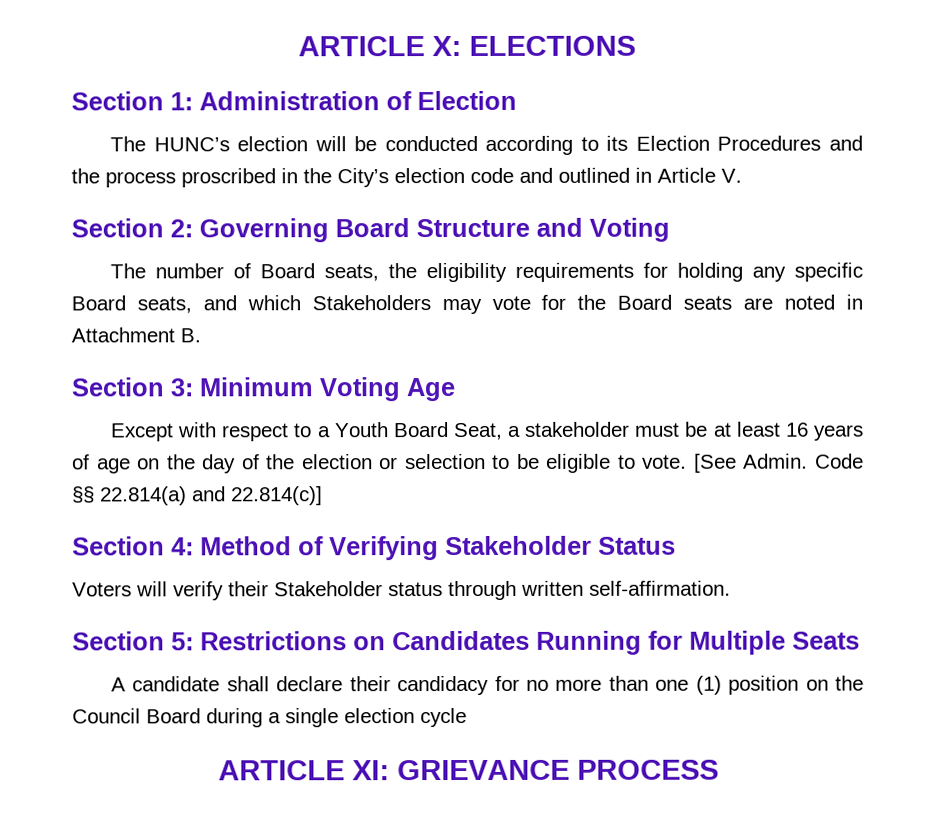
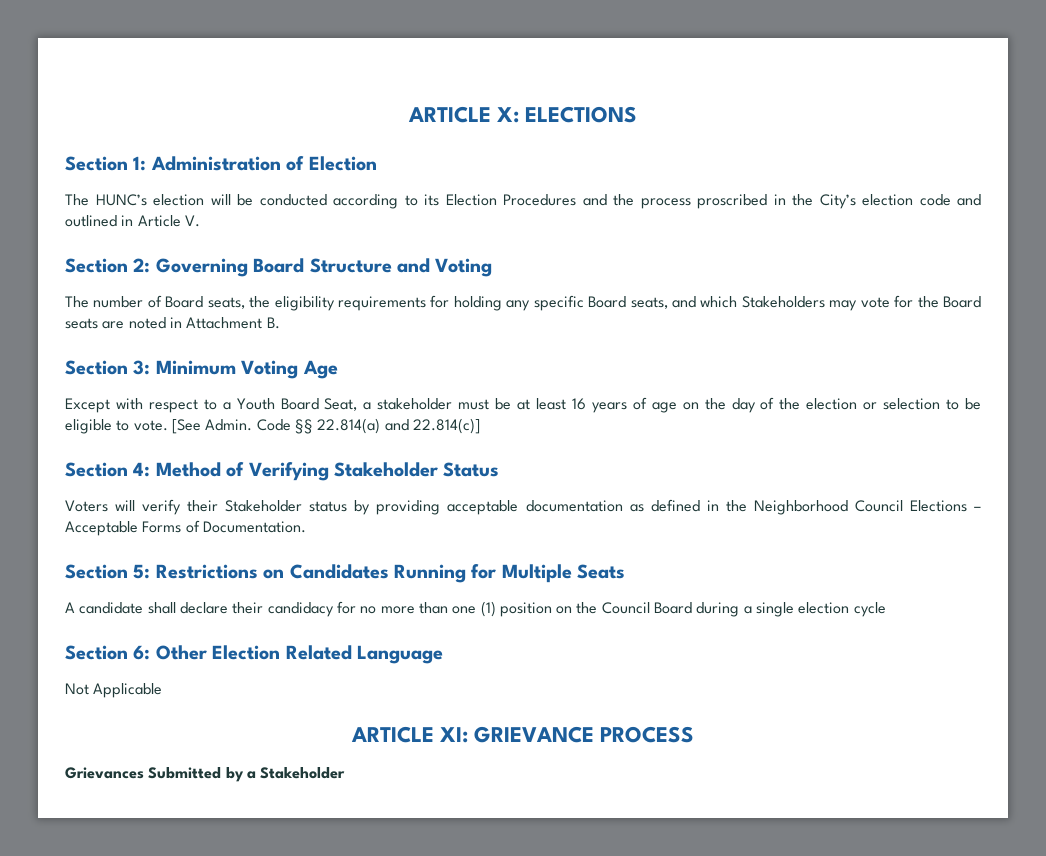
- Voters will verify their Stakeholder status through written self-affirmation.
+ Voters will verify their Stakeholder status by providing acceptable documentation as defined in the Neighborhood Council Elections – Acceptable Forms of Documentation.
+ Section 6: Other Election Related Language
+ Not Applicable
+ Grievances Submitted by a Stakeholder

